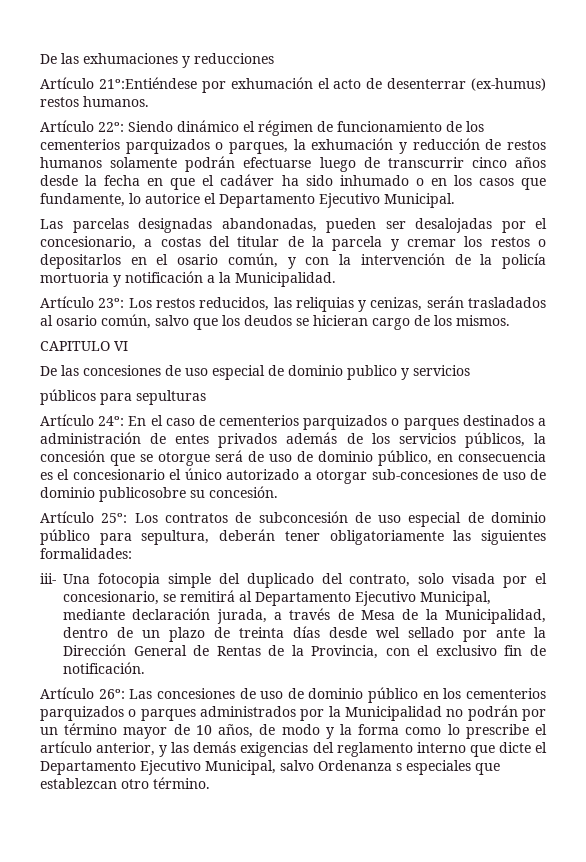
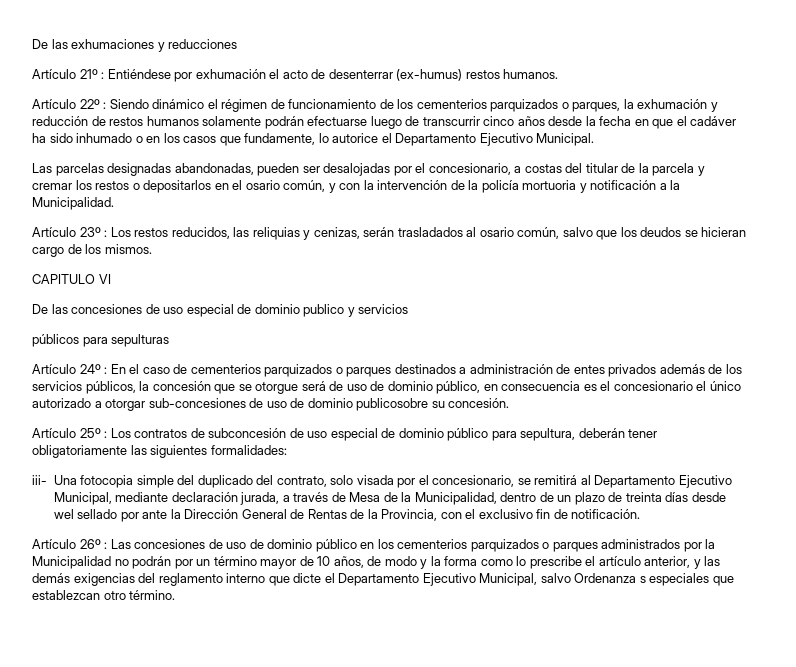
- Artículo 21º:Entiéndese por exhumación el acto de desenterrar (ex-humus) restos humanos.
+ Artículo 21º : Entiéndese por exhumación el acto de desenterrar (ex-humus) restos humanos.
- Artículo 22º: Siendo dinámico el régimen de funcionamiento de los cementerios parquizados o parques, la exhumación y reducción de restos humanos solamente podrán efectuarse luego de transcurrir cinco años desde la fecha en que el cadáver ha sido inhumado o en los casos que fundamente, lo autorice el Departamento Ejecutivo Municipal.
+ Artículo 22º : Siendo dinámico el régimen de funcionamiento de los cementerios parquizados o parques, la exhumación y reducción de restos humanos solamente podrán efectuarse luego de transcurrir cinco años desde la fecha en que el cadáver ha sido inhumado o en los casos que fundamente, lo autorice el Departamento Ejecutivo Municipal.
- Artículo 23º: Los restos reducidos, las reliquias y cenizas, serán trasladados al osario común, salvo que los deudos se hicieran cargo de los mismos.
+ Artículo 23º : Los restos reducidos, las reliquias y cenizas, serán trasladados al osario común, salvo que los deudos se hicieran cargo de los mismos.
- Artículo 24º: En el caso de cementerios parquizados o parques destinados a administración de entes privados además de los servicios públicos, la concesión que se otorgue será de uso de dominio público, en consecuencia es el concesionario el único autorizado a otorgar sub-concesiones de uso de dominio publicosobre su concesión.
+ Artículo 24º : En el caso de cementerios parquizados o parques destinados a administración de entes privados además de los servicios públicos, la concesión que se otorgue será de uso de dominio público, en consecuencia es el concesionario el único autorizado a otorgar sub-concesiones de uso de dominio publicosobre su concesión.
- Artículo 25º: Los contratos de subconcesión de uso especial de dominio público para sepultura, deberán tener obligatoriamente las siguientes formalidades:
+ Artículo 25º : Los contratos de subconcesión de uso especial de dominio público para sepultura, deberán tener obligatoriamente las siguientes formalidades:
- Artículo 26º: Las concesiones de uso de dominio público en los cementerios parquizados o parques administrados por la Municipalidad no podrán por un término mayor de 10 años, de modo y la forma como lo prescribe el artículo anterior, y las demás exigencias del reglamento interno que dicte el Departamento Ejecutivo Municipal, salvo Ordenanza s especiales que establezcan otro término.
+ Artículo 26º : Las concesiones de uso de dominio público en los cementerios parquizados o parques administrados por la Municipalidad no podrán por un término mayor de 10 años, de modo y la forma como lo prescribe el artículo anterior, y las demás exigencias del reglamento interno que dicte el Departamento Ejecutivo Municipal, salvo Ordenanza s especiales que establezcan otro término.

